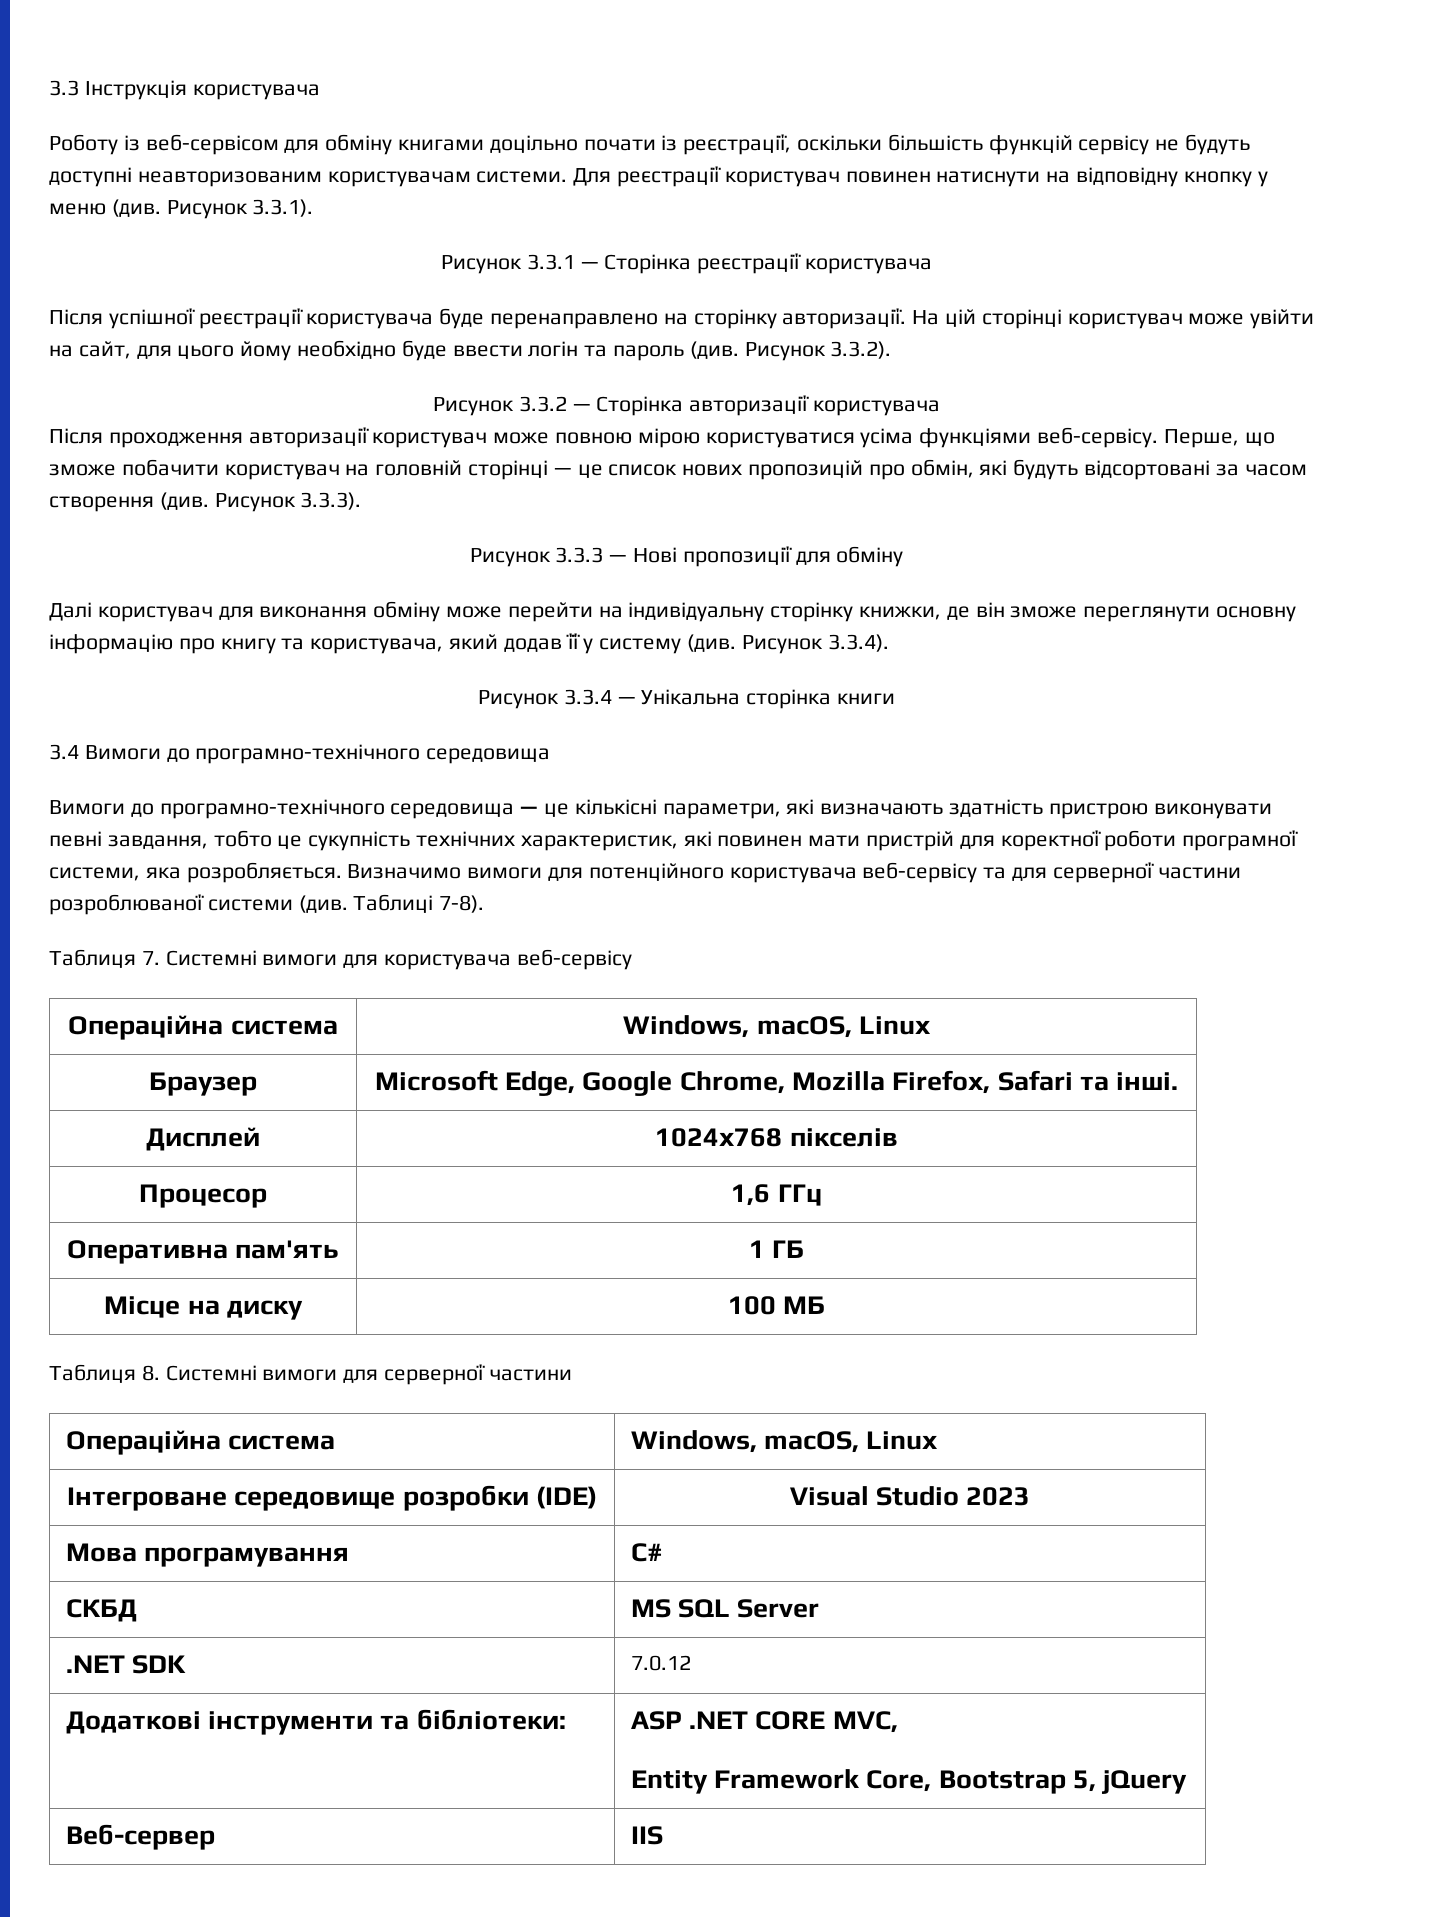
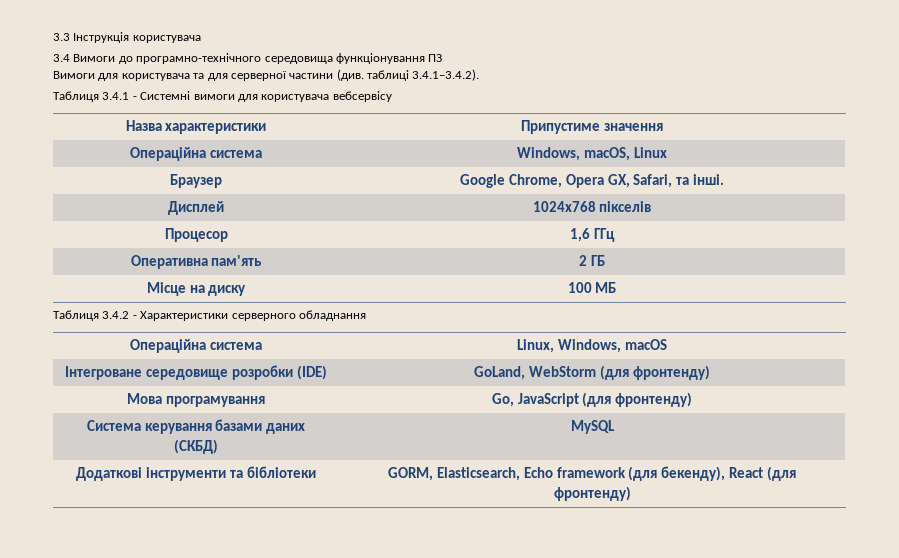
- Роботу із веб-сервісом для обміну книгами доцільно почати із реєстрації, оскільки більшість функцій сервісу не будуть доступні неавторизованим користувачам системи. Для реєстрації користувач повинен натиснути на відповідну кнопку у меню (див. Рисунок 3.3.1).
- Рисунок 3.3.1 — Сторінка реєстрації користувача
- Після успішної реєстрації користувача буде перенаправлено на сторінку авторизації. На цій сторінці користувач може увійти на сайт, для цього йому необхідно буде ввести логін та пароль (див. Рисунок 3.3.2).
- Рисунок 3.3.2 — Сторінка авторизації користувача
- Після проходження авторизації користувач може повною мірою користуватися усіма функціями веб-сервісу. Перше, що зможе побачити користувач на головній сторінці — це список нових пропозицій про обмін, які будуть відсортовані за часом створення (див. Рисунок 3.3.3).
- Рисунок 3.3.3 — Нові пропозиції для обміну
- Далі користувач для виконання обміну може перейти на індивідуальну сторінку книжки, де він зможе переглянути основну інформацію про книгу та користувача, який додав її у систему (див. Рисунок 3.3.4).
- Рисунок 3.3.4 — Унікальна сторінка книги
- 3.4 Вимоги до програмно-технічного середовища
- Вимоги до програмно-технічного середовища — це кількісні параметри, які визначають здатність пристрою виконувати певні завдання, тобто це сукупність технічних характеристик, які повинен мати пристрій для коректної роботи програмної системи, яка розробляється. Визначимо вимоги для потенційного користувача веб-сервісу та для серверної частини розроблюваної системи (див. Таблиці 7-8).
- Таблиця 7. Системні вимоги для користувача веб-сервісу
+ 3.4 Вимоги до програмно-технічного середовища функціонування ПЗ
+ Вимоги для користувача та для серверної частини (див. таблиці 3.4.1–3.4.2).
+ Таблиця 3.4.1 - Системні вимоги для користувача вебсервісу
+ Назва характеристики | Припустиме значення
- Браузер | Microsoft Edge, Google Chrome, Mozilla Firefox, Safari та інші.
+ Браузер | Google Chrome, Opera GX, Safari, та інші.
- Оперативна пам'ять | 1 ГБ
+ Оперативна пам'ять | 2 ГБ
- Таблиця 8. Системні вимоги для серверної частини
- Операційна система | Windows, macOS, Linux
+ Таблиця 3.4.2 - Характеристики серверного обладнання
+ Операційна система | Linux, Windows, macOS
- Інтегроване середовище розробки (IDE) | Visual Studio 2023
- Мова програмування | C#
- СКБД | MS SQL Server
- .NET SDK | 7.0.12
- Додаткові інструменти та бібліотеки: | ASP .NET CORE MVC,
- Entity Framework Core, Bootstrap 5, jQuery
- Веб-сервер | IIS
+ Інтегроване середовище розробки (IDE) | GoLand, WebStorm (для фронтенду)
+ Мова програмування | Go, JavaScript (для фронтенду)
+ Система керування базами даних (СКБД) | MySQL
+ Додаткові інструменти та бібліотеки | GORM, Elasticsearch, Echo framework (для бекенду), React (для фронтенду)

